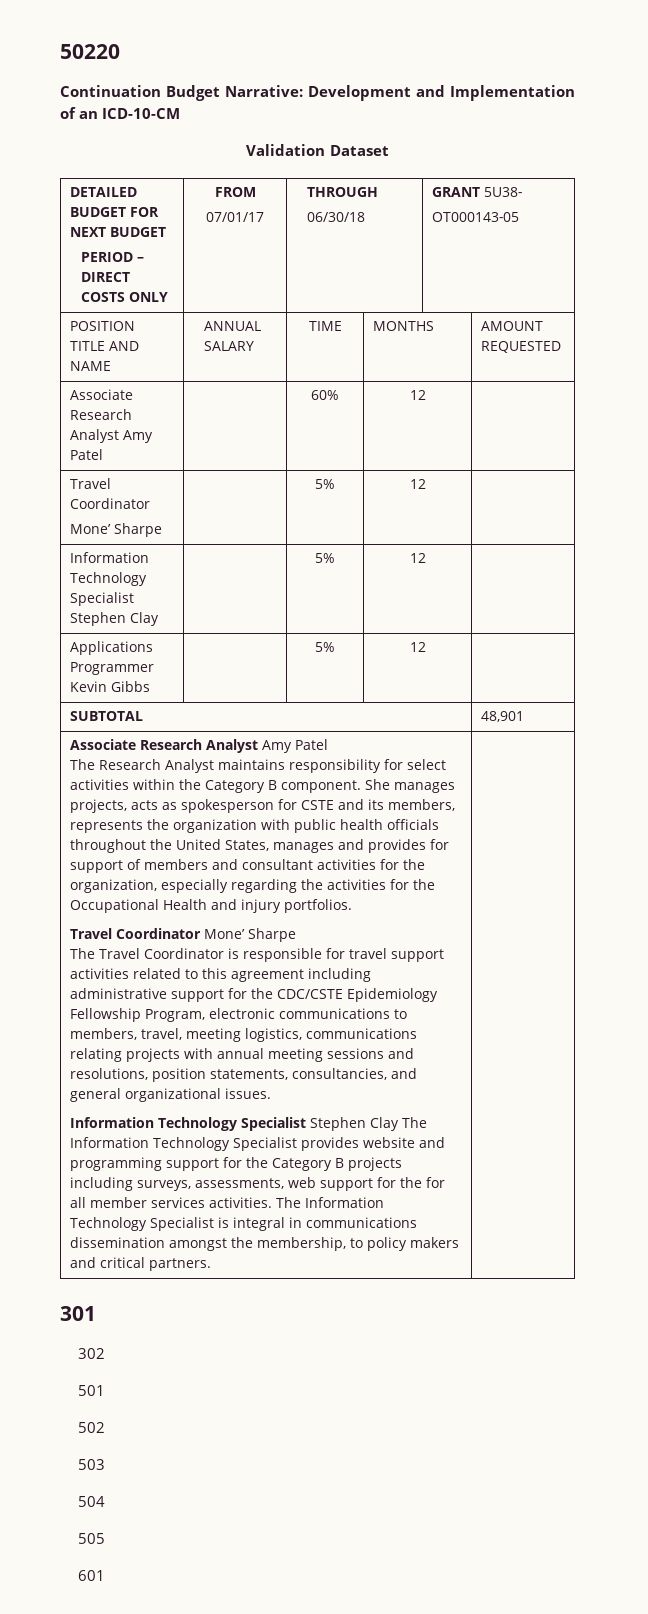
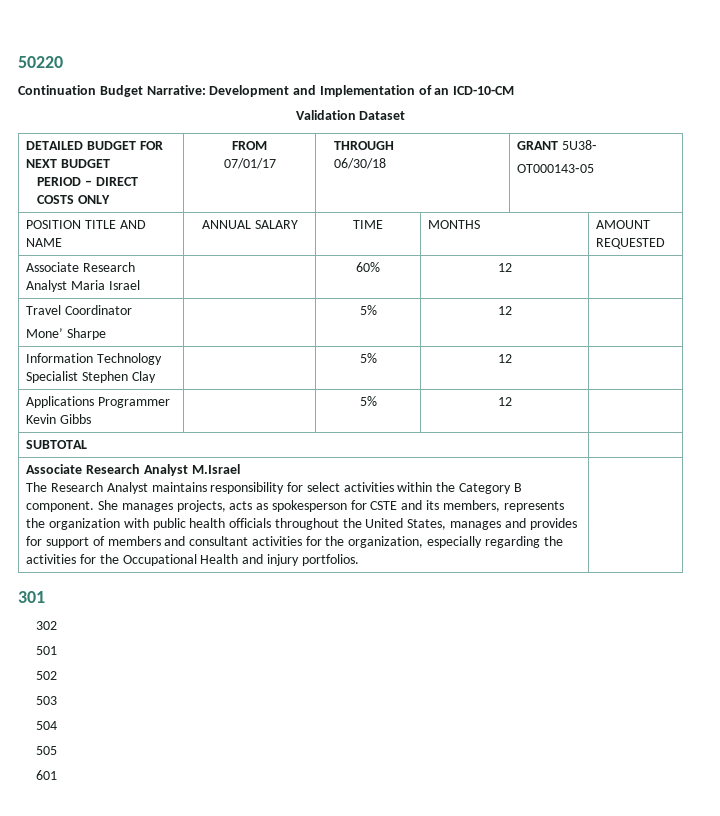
- Associate Research Analyst Amy Patel | | 60% | 12 |
+ Associate Research Analyst Maria Israel | | 60% | 12 |
- SUBTOTAL | 48,901
- Associate Research Analyst Amy Patel
+ SUBTOTAL |
+ Associate Research Analyst M.Israel
- Travel Coordinator Mone’ Sharpe
- The Travel Coordinator is responsible for travel support activities related to this agreement including administrative support for the CDC/CSTE Epidemiology Fellowship Program, electronic communications to members, travel, meeting logistics, communications relating projects with annual meeting sessions and resolutions, position statements, consultancies, and general organizational issues.
- Information Technology Specialist Stephen Clay The Information Technology Specialist provides website and programming support for the Category B projects including surveys, assessments, web support for the for all member services activities. The Information Technology Specialist is integral in communications dissemination amongst the membership, to policy makers and critical partners.

